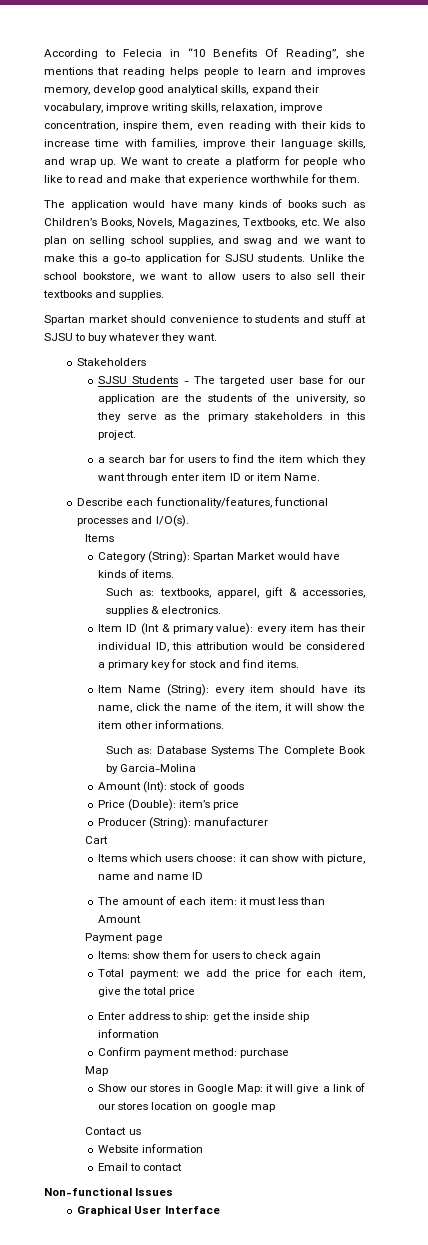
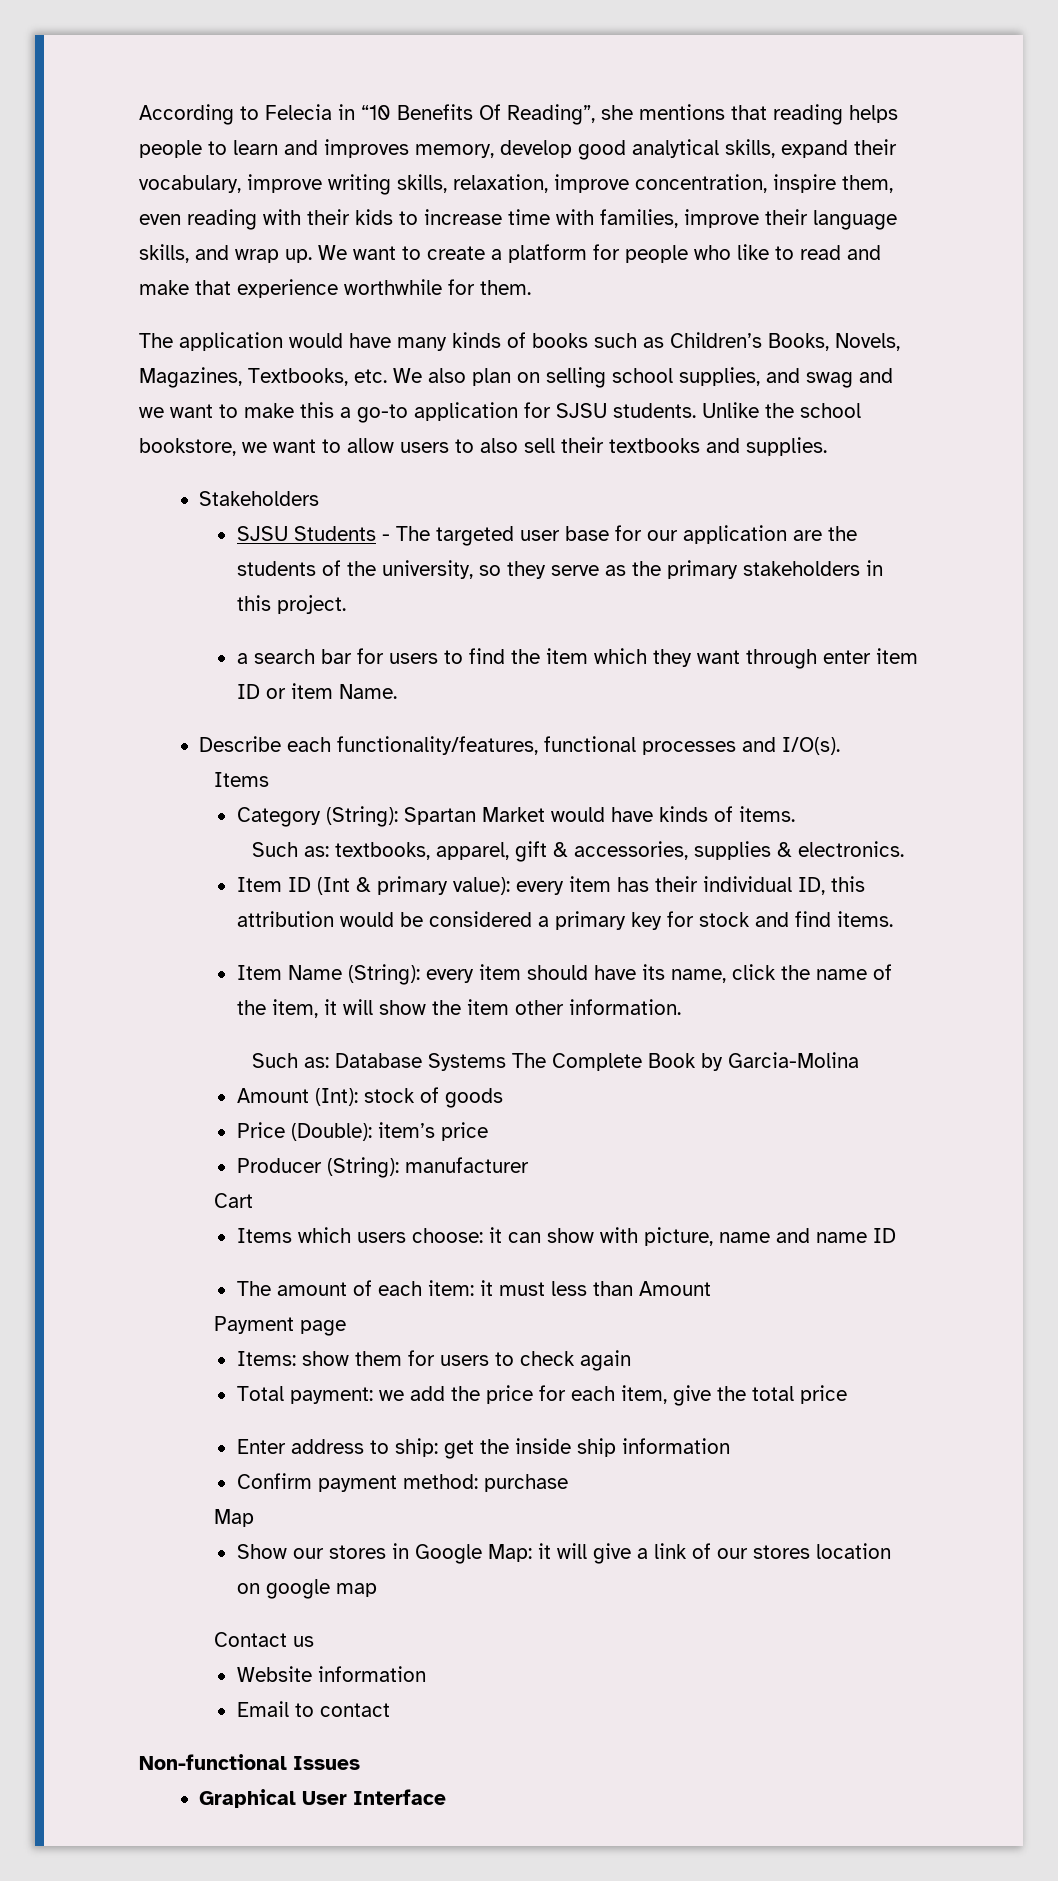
- Spartan market should convenience to students and stuff at SJSU to buy whatever they want.
- Item Name (String): every item should have its name, click the name of the item, it will show the item other informations.
+ Item Name (String): every item should have its name, click the name of the item, it will show the item other information.

